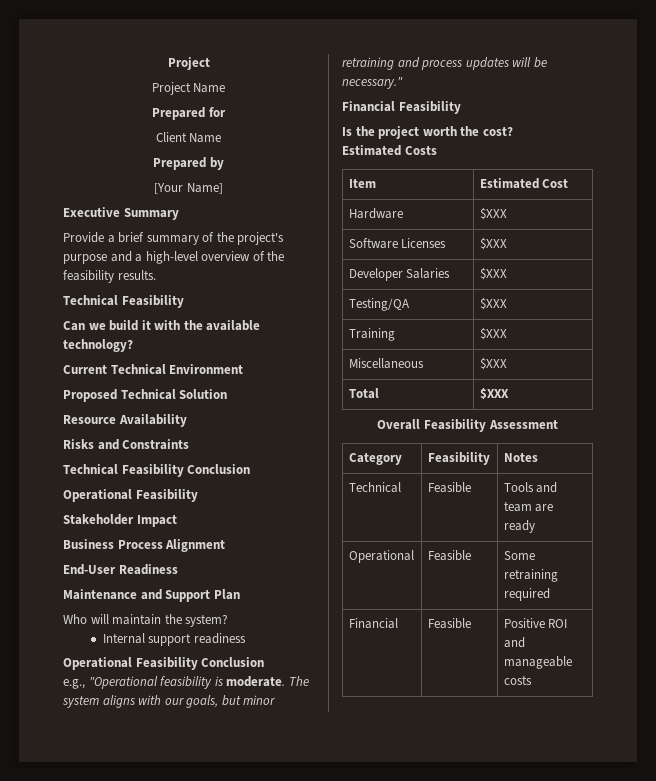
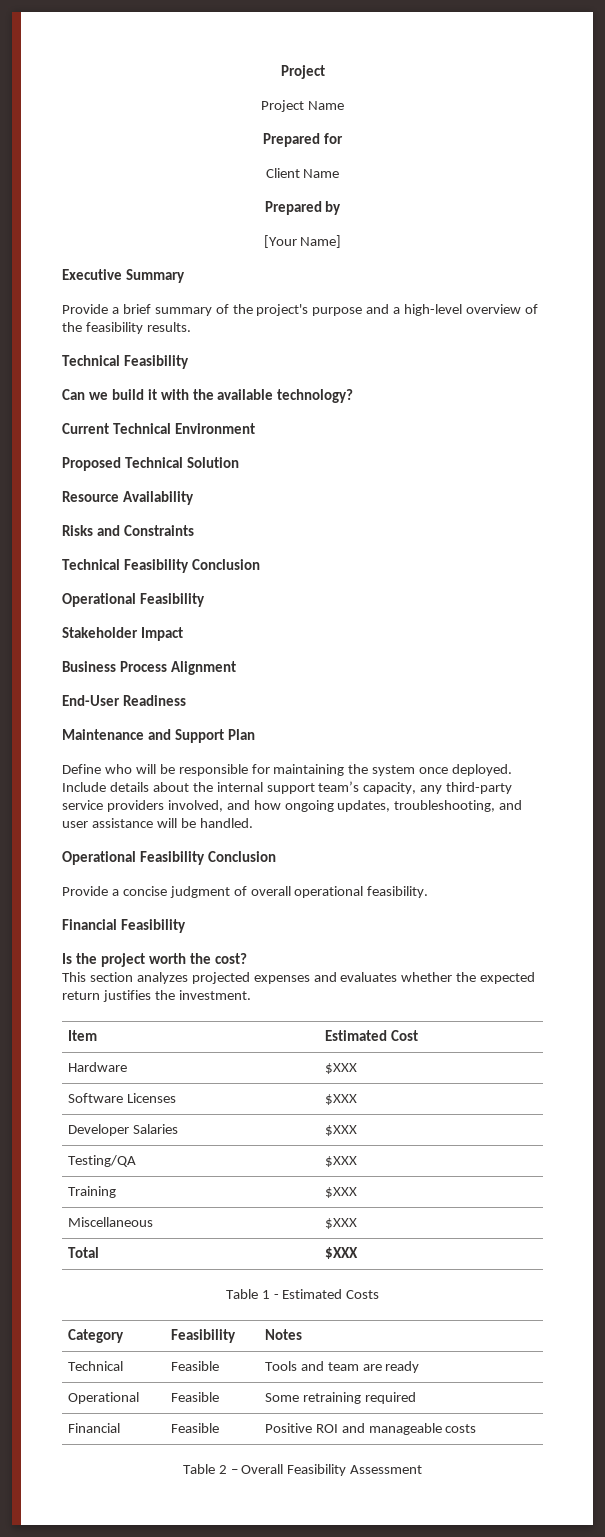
- Who will maintain the system?
- Internal support readiness
+ Define who will be responsible for maintaining the system once deployed. Include details about the internal support team’s capacity, any third-party service providers involved, and how ongoing updates, troubleshooting, and user assistance will be handled.
  Operational Feasibility Conclusion
- e.g., "Operational feasibility is moderate. The system aligns with our goals, but minor retraining and process updates will be necessary."
+ Provide a concise judgment of overall operational feasibility.
- Estimated Costs
+ This section analyzes projected expenses and evaluates whether the expected return justifies the investment.
- Overall Feasibility Assessment
+ Table 1 - Estimated Costs
+ Table 2 – Overall Feasibility Assessment

